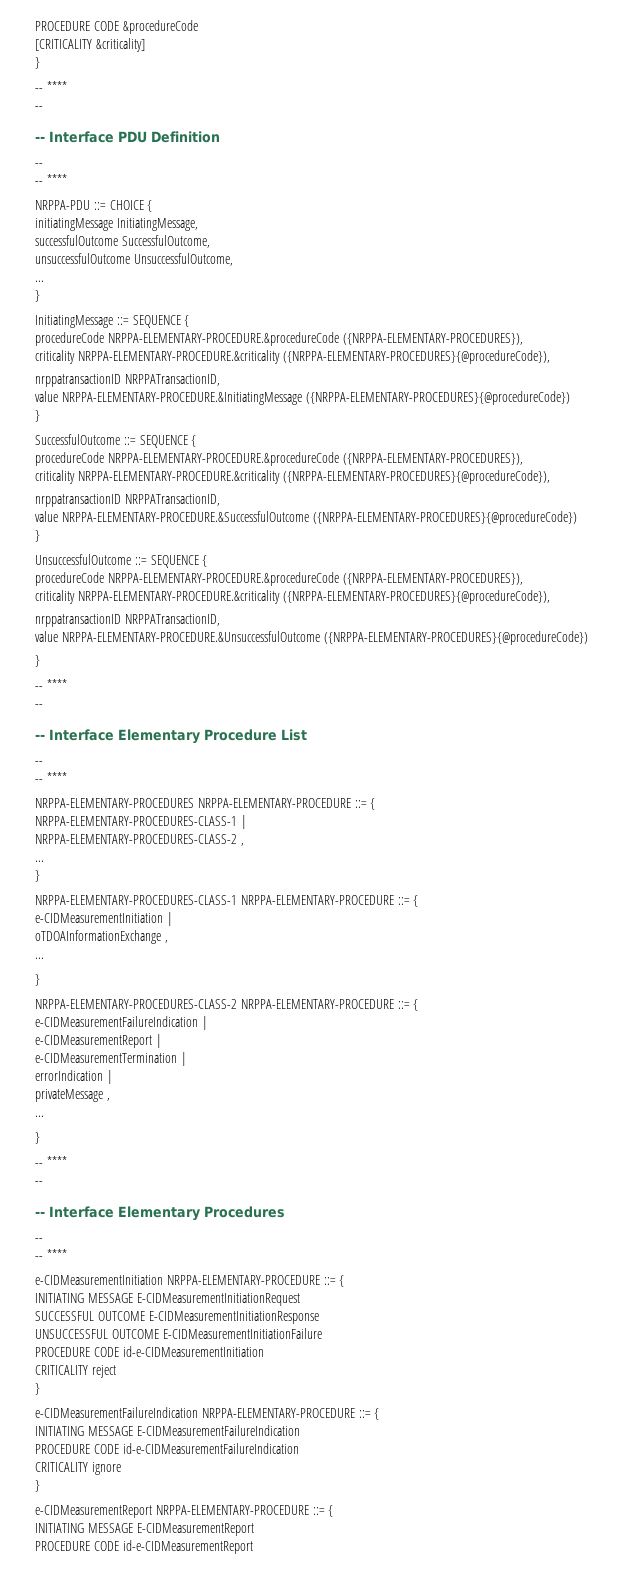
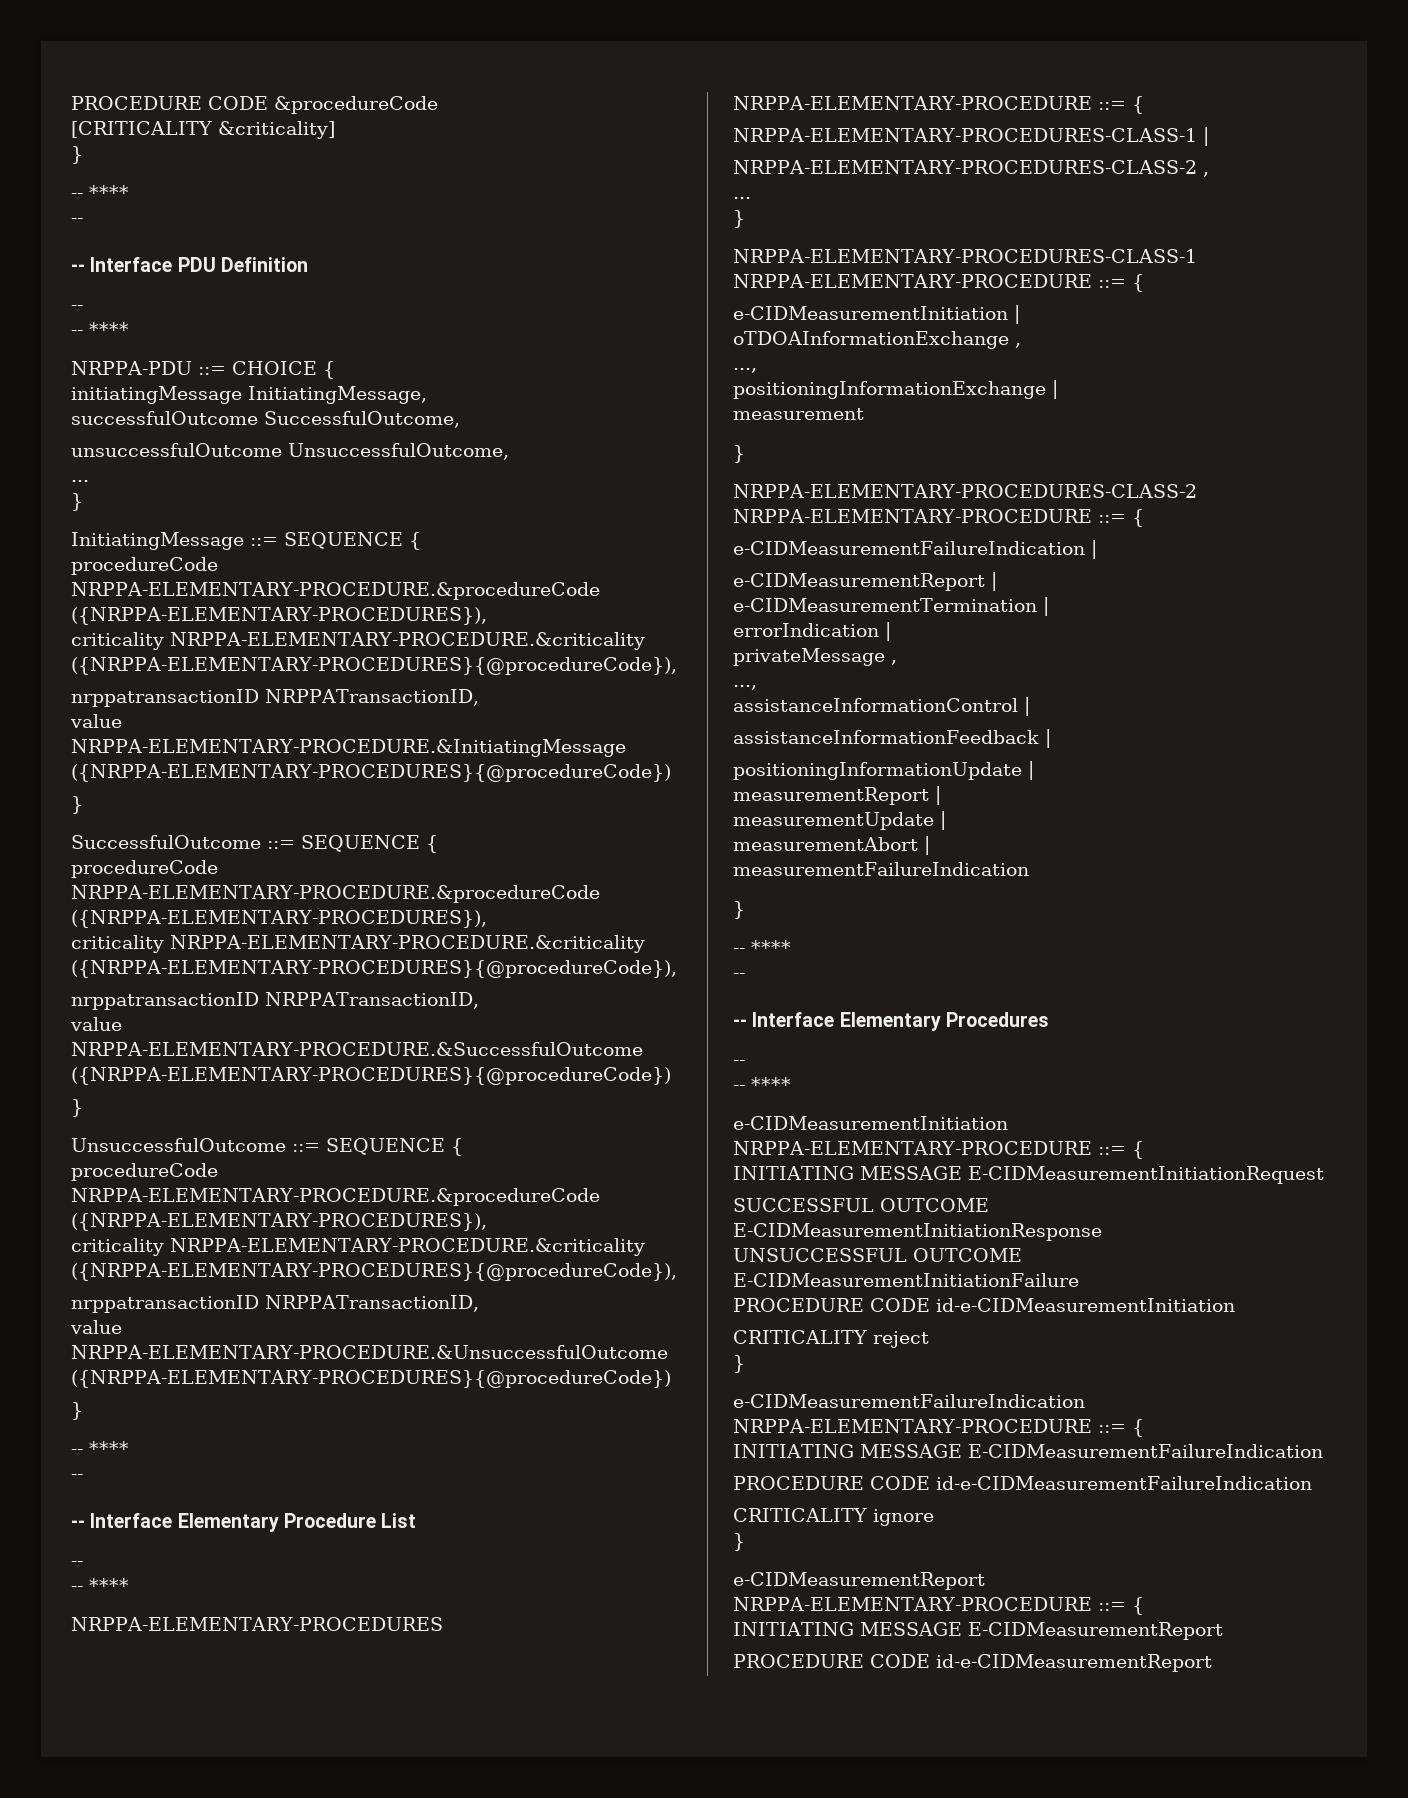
  oTDOAInformationExchange ,
- ...
+ ...,
+ positioningInformationExchange |
+ measurement
  privateMessage ,
- ...
+ ...,
+ assistanceInformationControl |
+ assistanceInformationFeedback |
+ positioningInformationUpdate |
+ measurementReport |
+ measurementUpdate |
+ measurementAbort |
+ measurementFailureIndication

